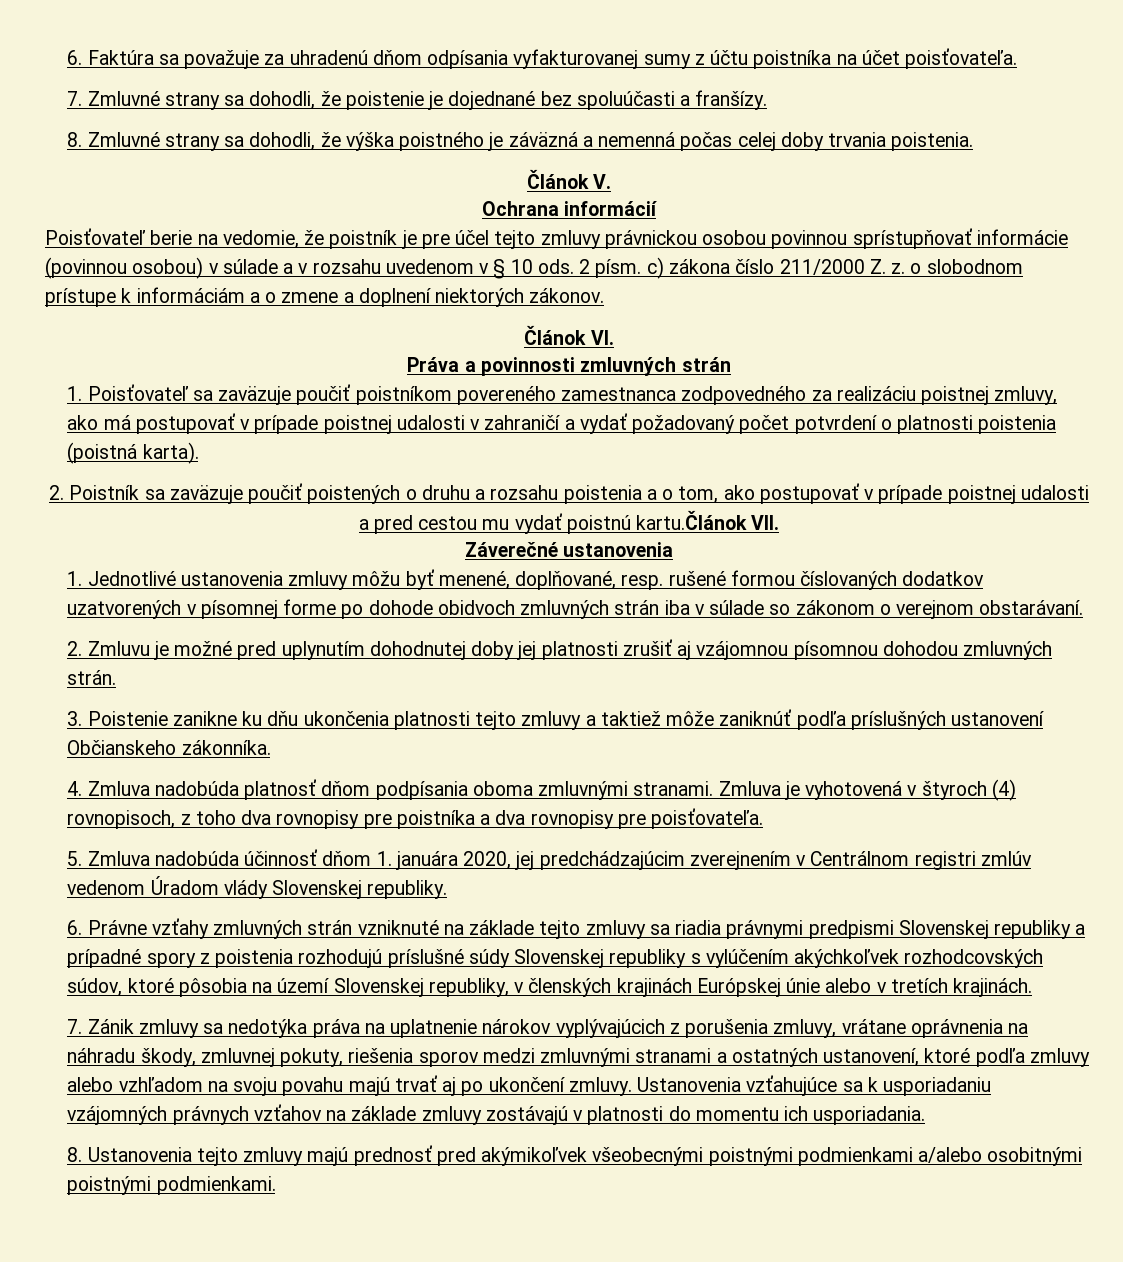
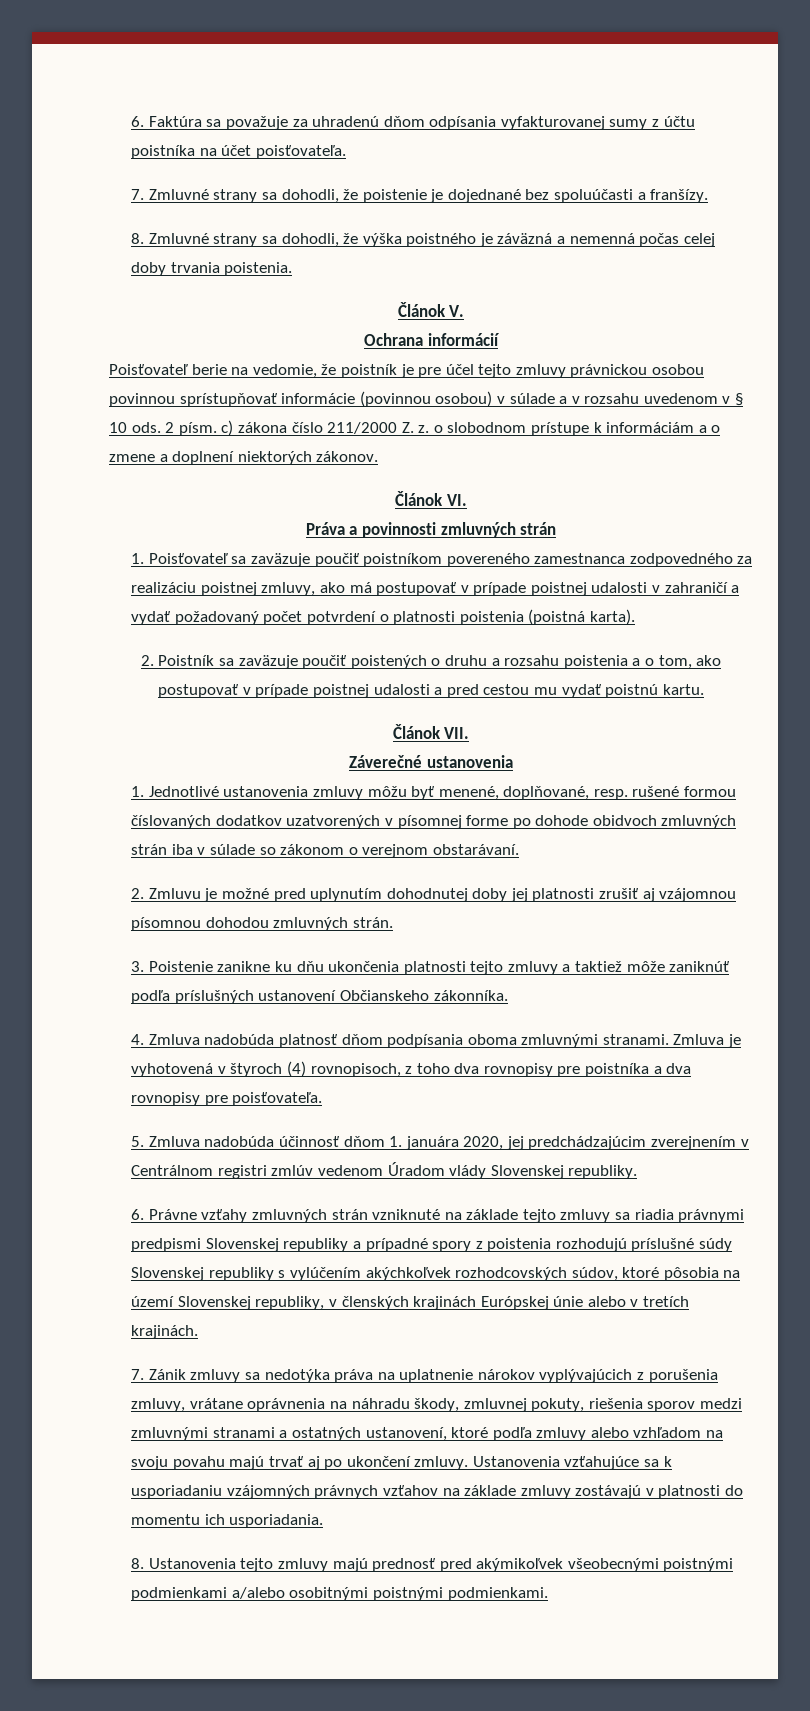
- 2. Poistník sa zaväzuje poučiť poistených o druhu a rozsahu poistenia a o tom, ako postupovať v prípade poistnej udalosti a pred cestou mu vydať poistnú kartu.Článok VII.
+ 2. Poistník sa zaväzuje poučiť poistených o druhu a rozsahu poistenia a o tom, ako postupovať v prípade poistnej udalosti a pred cestou mu vydať poistnú kartu.
+ Článok VII.

